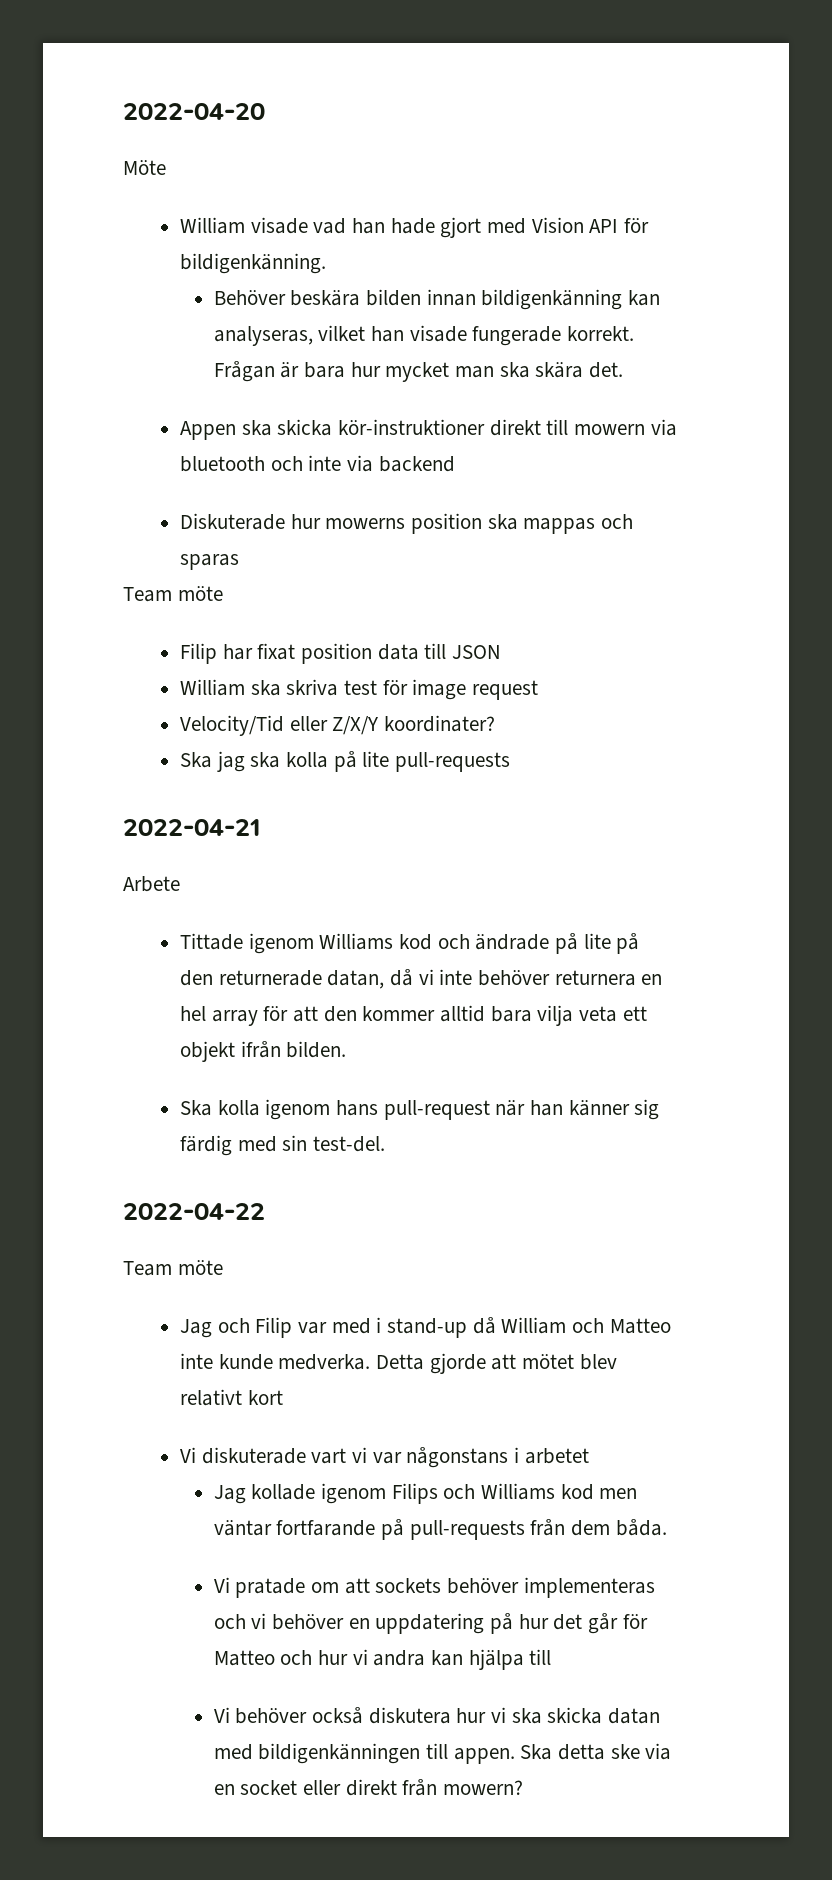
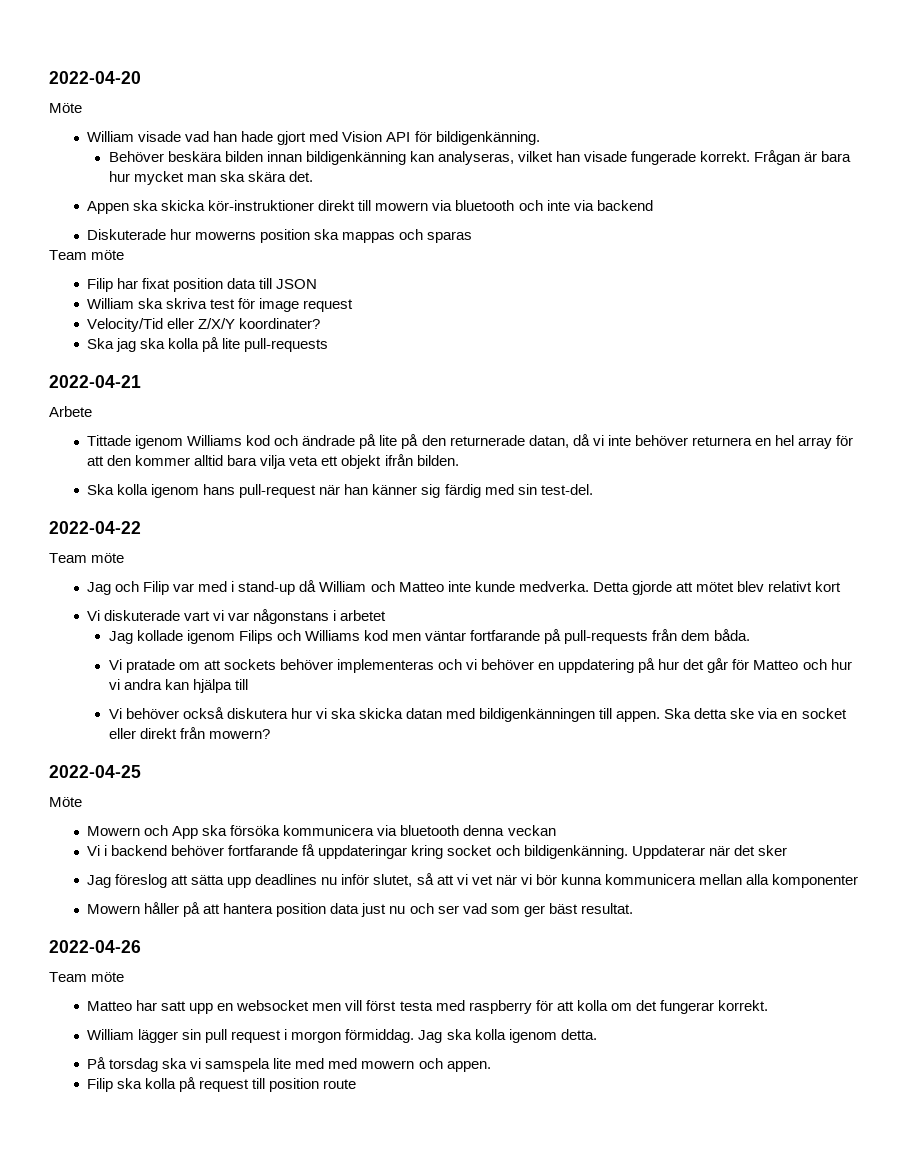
+ 2022-04-25
+ Möte
+ Mowern och App ska försöka kommunicera via bluetooth denna veckan
+ Vi i backend behöver fortfarande få uppdateringar kring socket och bildigenkänning. Uppdaterar när det sker
+ Jag föreslog att sätta upp deadlines nu inför slutet, så att vi vet när vi bör kunna kommunicera mellan alla komponenter
+ Mowern håller på att hantera position data just nu och ser vad som ger bäst resultat.
+ 2022-04-26
+ Team möte
+ Matteo har satt upp en websocket men vill först testa med raspberry för att kolla om det fungerar korrekt.
+ William lägger sin pull request i morgon förmiddag. Jag ska kolla igenom detta.
+ På torsdag ska vi samspela lite med med mowern och appen.
+ Filip ska kolla på request till position route

